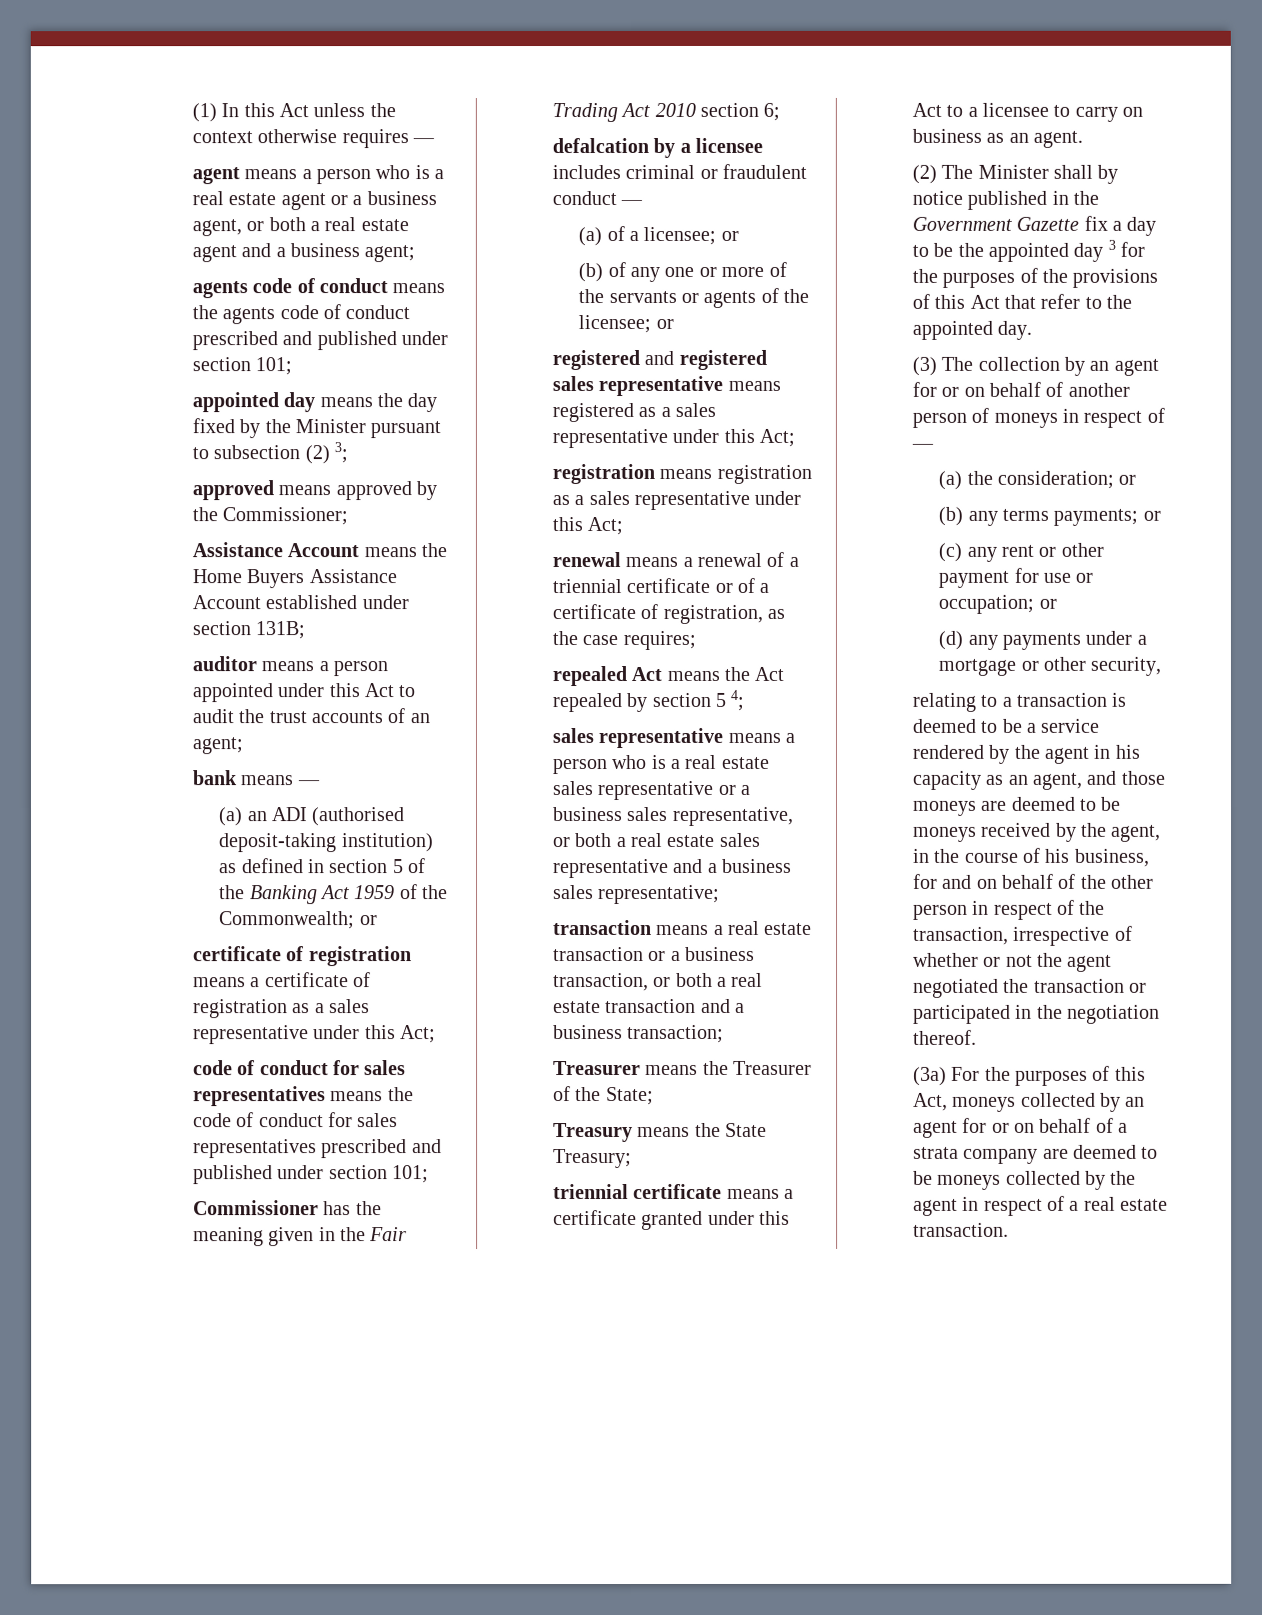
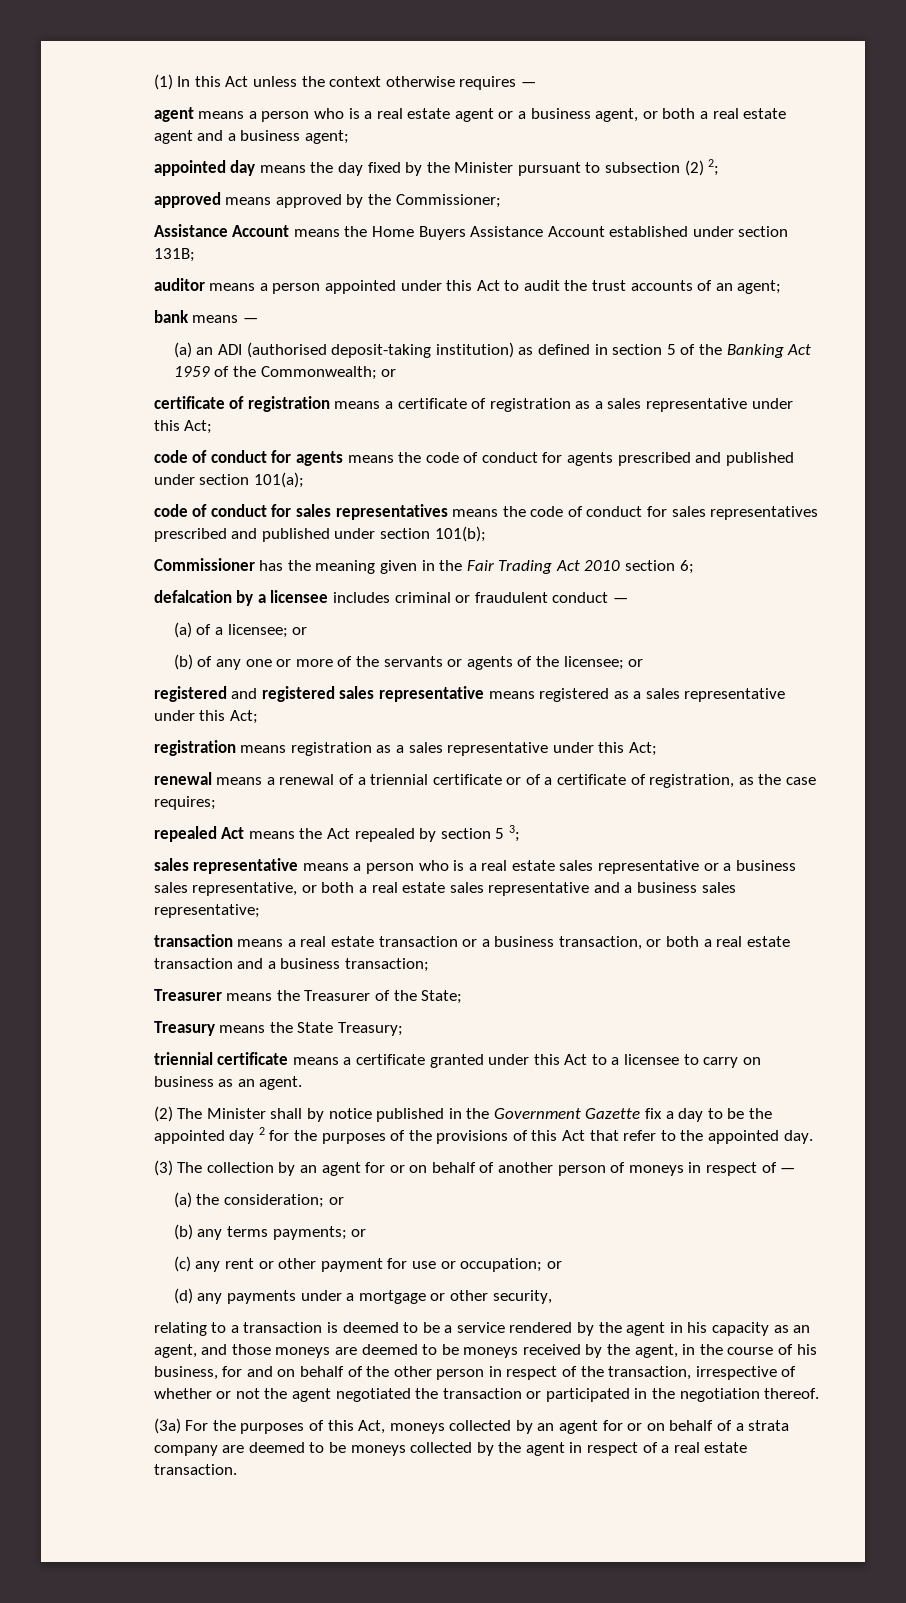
- agents code of conduct means the agents code of conduct prescribed and published under section 101;
- appointed day means the day fixed by the Minister pursuant to subsection (2) 3;
+ appointed day means the day fixed by the Minister pursuant to subsection (2) 2;
+ code of conduct for agents means the code of conduct for agents prescribed and published under section 101(a);
- code of conduct for sales representatives means the code of conduct for sales representatives prescribed and published under section 101;
+ code of conduct for sales representatives means the code of conduct for sales representatives prescribed and published under section 101(b);
- repealed Act means the Act repealed by section 5 4;
+ repealed Act means the Act repealed by section 5 3;
- (2) The Minister shall by notice published in the Government Gazette fix a day to be the appointed day 3 for the purposes of the provisions of this Act that refer to the appointed day.
+ (2) The Minister shall by notice published in the Government Gazette fix a day to be the appointed day 2 for the purposes of the provisions of this Act that refer to the appointed day.

